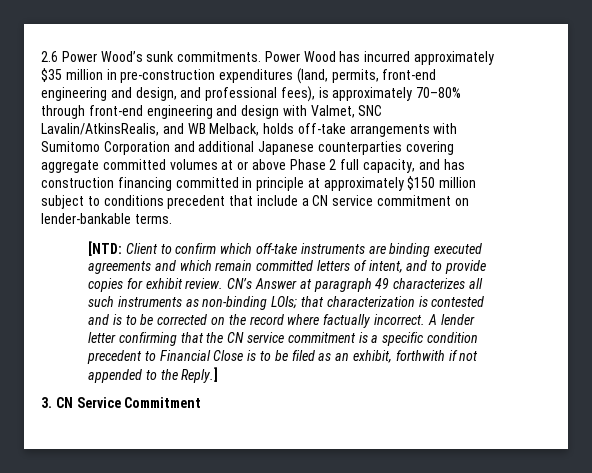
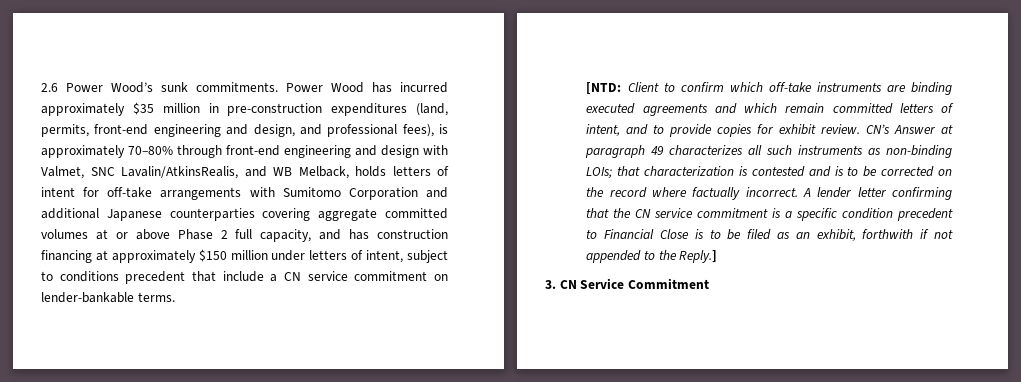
- Power Wood has incurred approximately $35 million in pre-construction expenditures (land, permits, front-end engineering and design, and professional fees), is approximately 70–80% through front-end engineering and design with Valmet, SNC Lavalin/AtkinsRealis, and WB Melback, holds off-take arrangements with Sumitomo Corporation and additional Japanese counterparties covering aggregate committed volumes at or above Phase 2 full capacity, and has construction financing committed in principle at approximately $150 million subject to conditions precedent that include a CN service commitment on lender-bankable terms.
+ Power Wood has incurred approximately $35 million in pre-construction expenditures (land, permits, front-end engineering and design, and professional fees), is approximately 70–80% through front-end engineering and design with Valmet, SNC Lavalin/AtkinsRealis, and WB Melback, holds letters of intent for off-take arrangements with Sumitomo Corporation and additional Japanese counterparties covering aggregate committed volumes at or above Phase 2 full capacity, and has construction financing at approximately $150 million under letters of intent, subject to conditions precedent that include a CN service commitment on lender-bankable terms.

